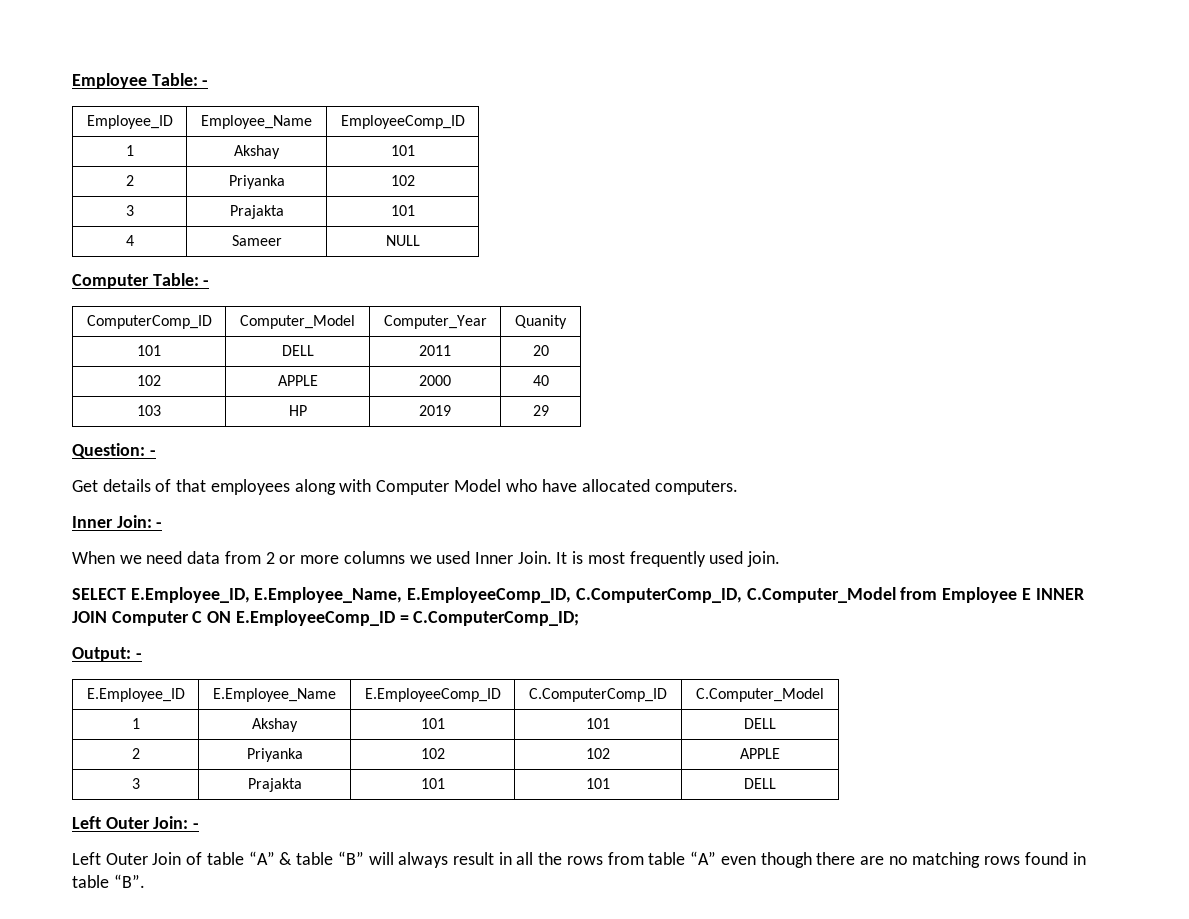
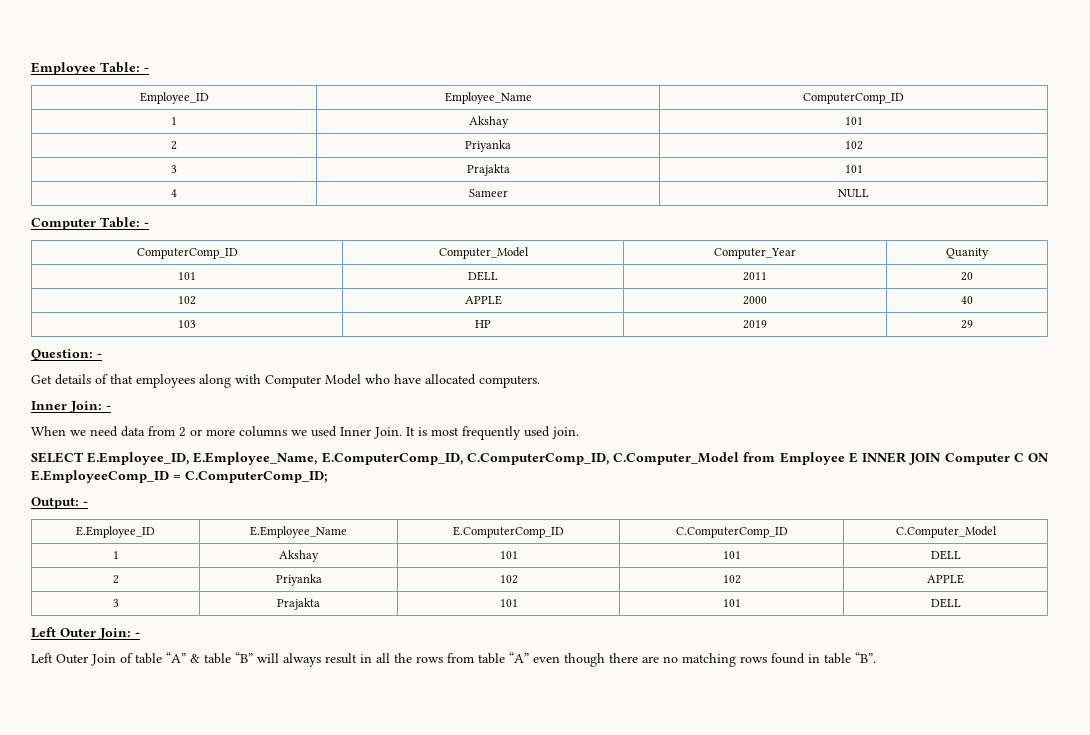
- Employee_ID | Employee_Name | EmployeeComp_ID
+ Employee_ID | Employee_Name | ComputerComp_ID
- SELECT E.Employee_ID, E.Employee_Name, E.EmployeeComp_ID, C.ComputerComp_ID, C.Computer_Model from Employee E INNER JOIN Computer C ON E.EmployeeComp_ID = C.ComputerComp_ID;
+ SELECT E.Employee_ID, E.Employee_Name, E.ComputerComp_ID, C.ComputerComp_ID, C.Computer_Model from Employee E INNER JOIN Computer C ON E.EmployeeComp_ID = C.ComputerComp_ID;
- E.Employee_ID | E.Employee_Name | E.EmployeeComp_ID | C.ComputerComp_ID | C.Computer_Model
+ E.Employee_ID | E.Employee_Name | E.ComputerComp_ID | C.ComputerComp_ID | C.Computer_Model

